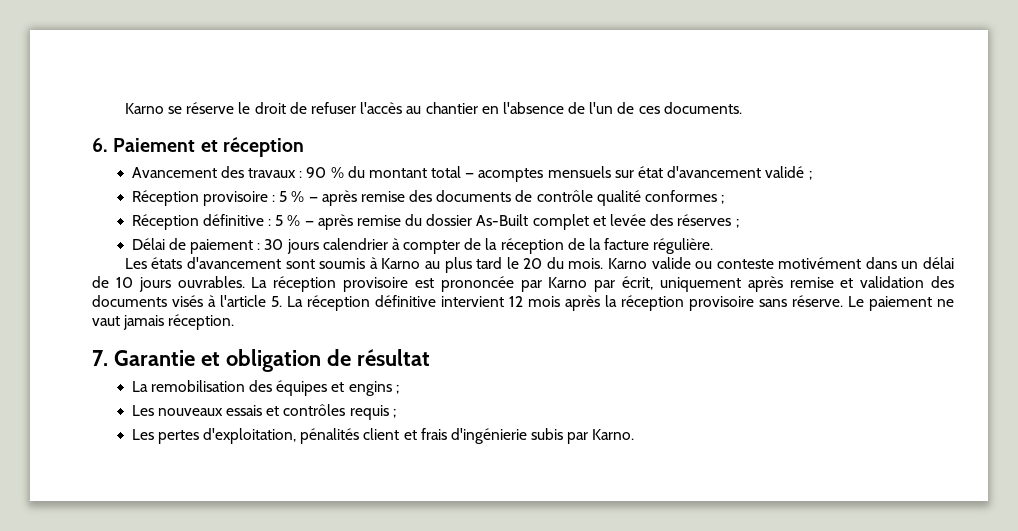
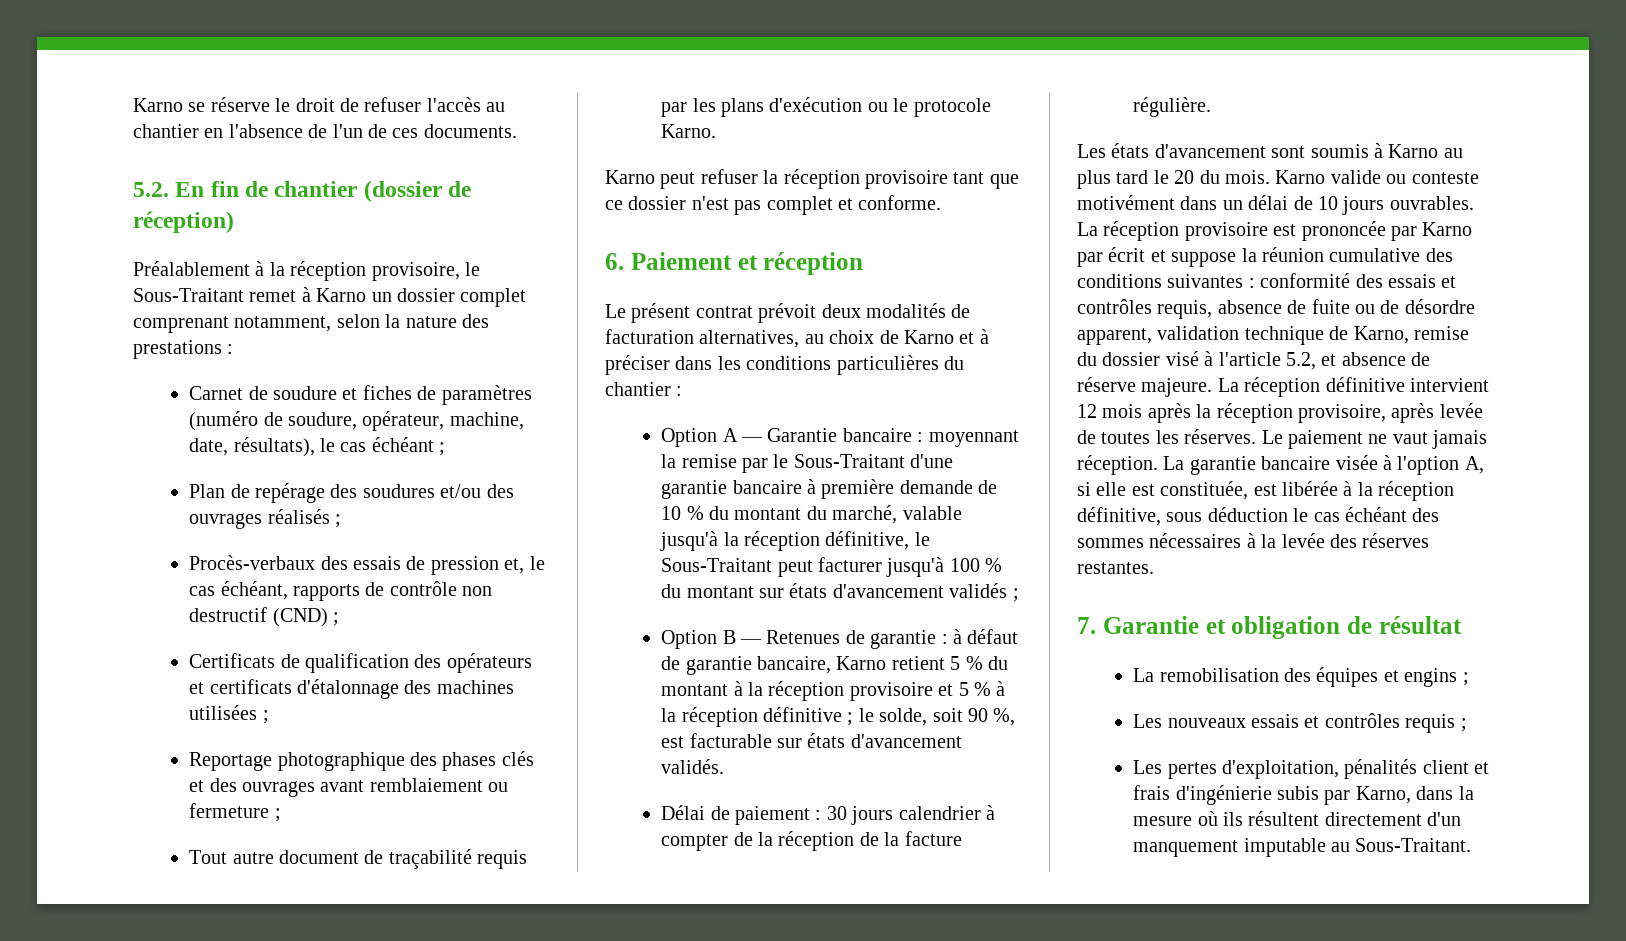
+ 5.2. En fin de chantier (dossier de réception)
+ Préalablement à la réception provisoire, le Sous-Traitant remet à Karno un dossier complet comprenant notamment, selon la nature des prestations :
+ Carnet de soudure et fiches de paramètres (numéro de soudure, opérateur, machine, date, résultats), le cas échéant ;
+ Plan de repérage des soudures et/ou des ouvrages réalisés ;
+ Procès-verbaux des essais de pression et, le cas échéant, rapports de contrôle non destructif (CND) ;
+ Certificats de qualification des opérateurs et certificats d'étalonnage des machines utilisées ;
+ Reportage photographique des phases clés et des ouvrages avant remblaiement ou fermeture ;
+ Tout autre document de traçabilité requis par les plans d'exécution ou le protocole Karno.
+ Karno peut refuser la réception provisoire tant que ce dossier n'est pas complet et conforme.
  6. Paiement et réception
- Avancement des travaux : 90 % du montant total — acomptes mensuels sur état d'avancement validé ;
- Réception provisoire : 5 % — après remise des documents de contrôle qualité conformes ;
- Réception définitive : 5 % — après remise du dossier As-Built complet et levée des réserves ;
+ Le présent contrat prévoit deux modalités de facturation alternatives, au choix de Karno et à préciser dans les conditions particulières du chantier :
+ Option A — Garantie bancaire : moyennant la remise par le Sous-Traitant d'une garantie bancaire à première demande de 10 % du montant du marché, valable jusqu'à la réception définitive, le Sous-Traitant peut facturer jusqu'à 100 % du montant sur états d'avancement validés ;
+ Option B — Retenues de garantie : à défaut de garantie bancaire, Karno retient 5 % du montant à la réception provisoire et 5 % à la réception définitive ; le solde, soit 90 %, est facturable sur états d'avancement validés.
- La réception provisoire est prononcée par Karno par écrit, uniquement après remise et validation des documents visés à l'article 5. La réception définitive intervient 12 mois après la réception provisoire sans réserve.
+ La réception provisoire est prononcée par Karno par écrit et suppose la réunion cumulative des conditions suivantes : conformité des essais et contrôles requis, absence de fuite ou de désordre apparent, validation technique de Karno, remise du dossier visé à l'article 5.2, et absence de réserve majeure. La réception définitive intervient 12 mois après la réception provisoire, après levée de toutes les réserves.
+ La garantie bancaire visée à l'option A, si elle est constituée, est libérée à la réception définitive, sous déduction le cas échéant des sommes nécessaires à la levée des réserves restantes.
- Les pertes d'exploitation, pénalités client et frais d'ingénierie subis par Karno.
+ Les pertes d'exploitation, pénalités client et frais d'ingénierie subis par Karno, dans la mesure où ils résultent directement d'un manquement imputable au Sous-Traitant.

